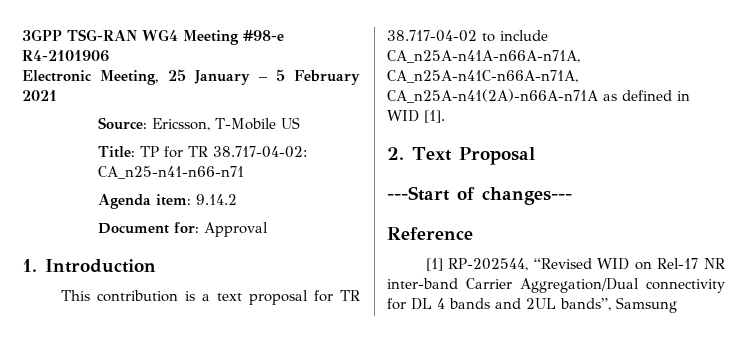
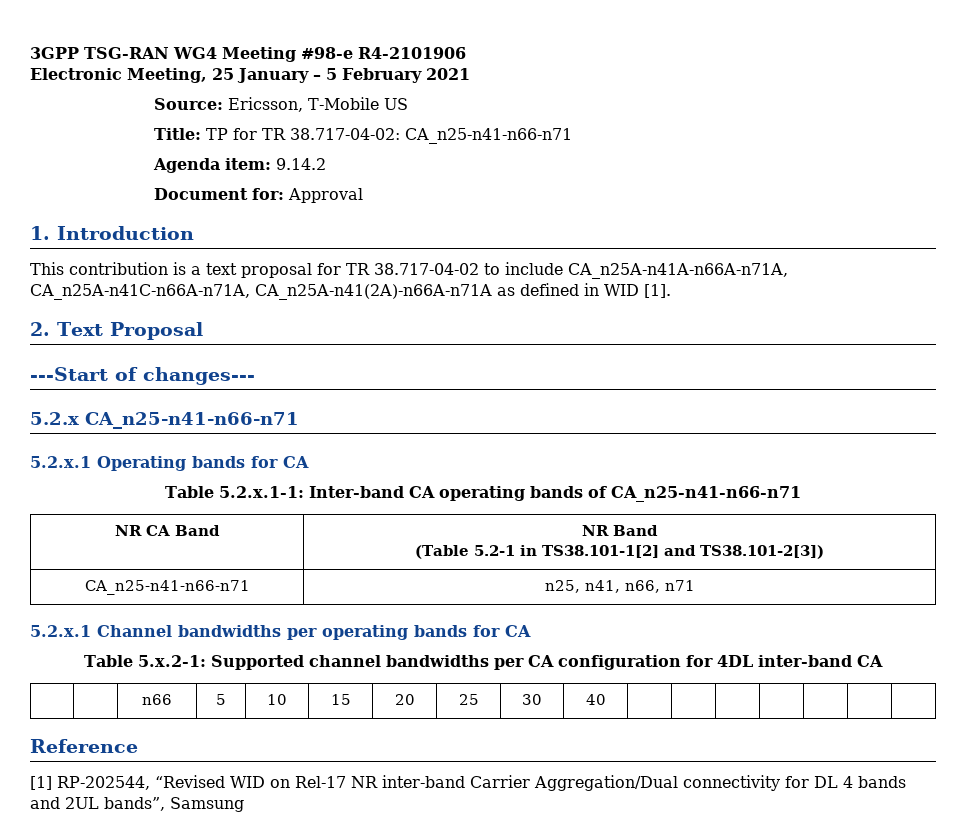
+ 5.2.x CA_n25-n41-n66-n71
+ 5.2.x.1 Operating bands for CA
+ Table 5.2.x.1-1: Inter-band CA operating bands of CA_n25-n41-n66-n71
+ NR CA Band | NR Band
+ (Table 5.2-1 in TS38.101-1[2] and TS38.101-2[3])
+ CA_n25-n41-n66-n71 | n25, n41, n66, n71
+ 5.2.x.1 Channel bandwidths per operating bands for CA
+ Table 5.x.2-1: Supported channel bandwidths per CA configuration for 4DL inter-band CA
+ | | n66 | 5 | 10 | 15 | 20 | 25 | 30 | 40 | | | | | | |

